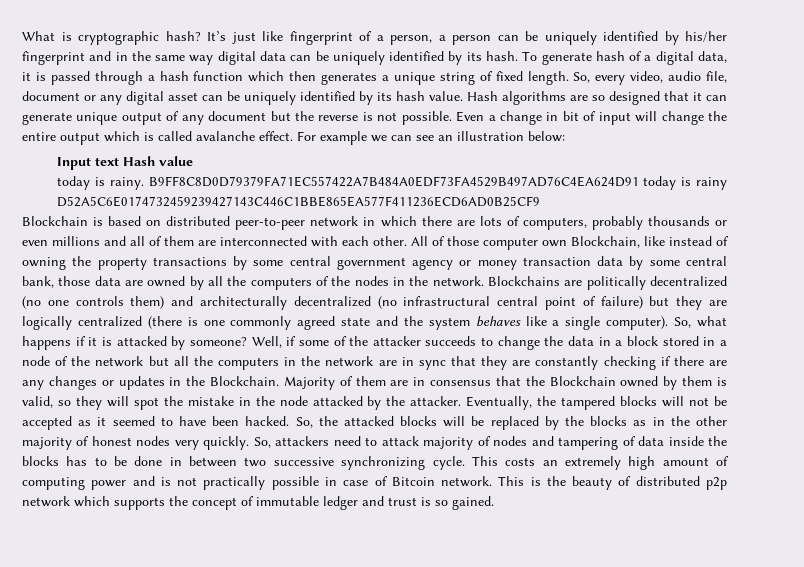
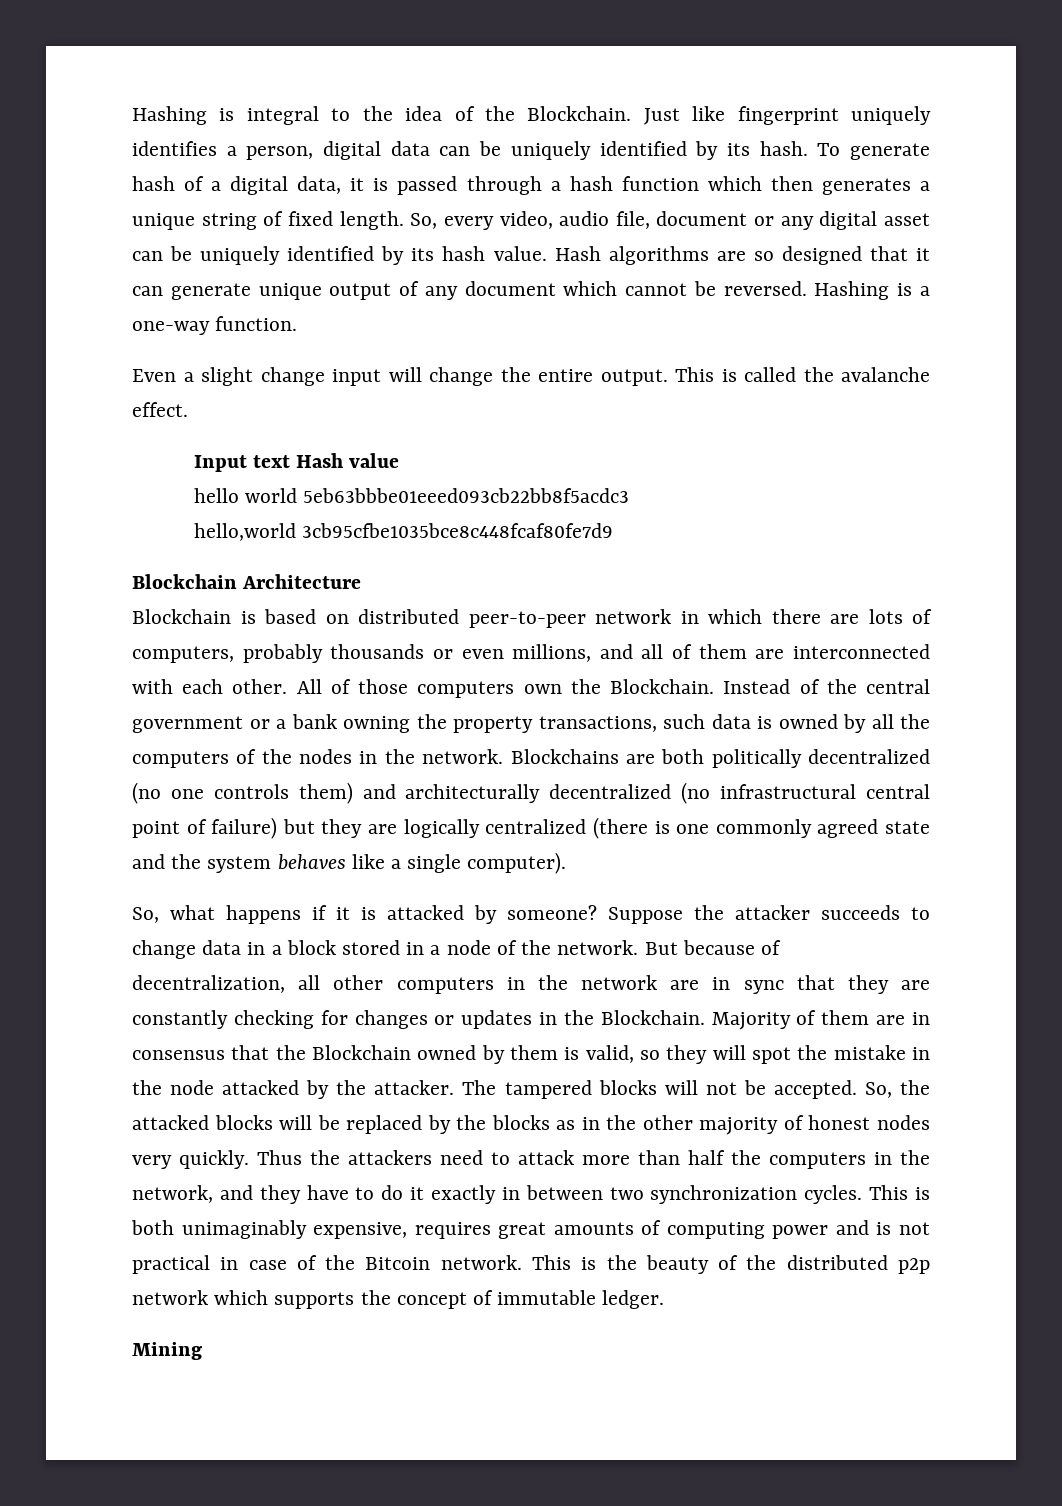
- What is cryptographic hash? It’s just like fingerprint of a person, a person can be uniquely identified by his/her fingerprint and in the same way digital data can be uniquely identified by its hash.
+ Hashing is integral to the idea of the Blockchain. Just like fingerprint uniquely identifies a person, digital data can be uniquely identified by its hash.
- Hash algorithms are so designed that it can generate unique output of any document but the reverse is not possible. Even a change in bit of input will change the entire output which is called avalanche effect. For example we can see an illustration below:
+ Hash algorithms are so designed that it can generate unique output of any document which cannot be reversed. Hashing is a one-way function.
+ Even a slight change input will change the entire output. This is called the avalanche effect.
  Input text Hash value
- today is rainy. B9FF8C8D0D79379FA71EC557422A7B484A0EDF73FA4529B497AD76C4EA624D91 today is rainy D52A5C6E0174732459239427143C446C1BBE865EA577F411236ECD6AD0B25CF9
+ hello world 5eb63bbbe01eeed093cb22bb8f5acdc3
+ hello,world 3cb95cfbe1035bce8c448fcaf80fe7d9
+ Blockchain Architecture
- Blockchain is based on distributed peer-to-peer network in which there are lots of computers, probably thousands or even millions and all of them are interconnected with each other.
+ Blockchain is based on distributed peer-to-peer network in which there are lots of computers, probably thousands or even millions, and all of them are interconnected with each other.
- All of those computer own Blockchain, like instead of owning the property transactions by some central government agency or money transaction data by some central bank, those data are owned by all the computers of the nodes in the network.
+ All of those computers own the Blockchain. Instead of the central government or a bank owning the property transactions, such data is owned by all the computers of the nodes in the network.
- Blockchains are politically decentralized (no one controls them) and architecturally decentralized (no infrastructural central point of failure) but they are logically centralized (there is one commonly agreed state and the system behaves like a single computer). So, what happens if it is attacked by someone?
+ Blockchains are both politically decentralized (no one controls them) and architecturally decentralized (no infrastructural central point of failure) but they are logically centralized (there is one commonly agreed state and the system behaves like a single computer).
+ So, what happens if it is attacked by someone?
- Well, if some of the attacker succeeds to change the data in a block stored in a node of the network but all the computers in the network are in sync that they are constantly checking if there are any changes or updates in the Blockchain.
+ Suppose the attacker succeeds to change data in a block stored in a node of the network. But because of decentralization, all other computers in the network are in sync that they are constantly checking for changes or updates in the Blockchain.
- Eventually, the tampered blocks will not be accepted as it seemed to have been hacked.
+ The tampered blocks will not be accepted.
- So, attackers need to attack majority of nodes and tampering of data inside the blocks has to be done in between two successive synchronizing cycle. This costs an extremely high amount of computing power and is not practically possible in case of Bitcoin network.
+ Thus the attackers need to attack more than half the computers in the network, and they have to do it exactly in between two synchronization cycles. This is both unimaginably expensive, requires great amounts of computing power and is not practical in case of the Bitcoin network.
- This is the beauty of distributed p2p network which supports the concept of immutable ledger and trust is so gained.
+ This is the beauty of the distributed p2p network which supports the concept of immutable ledger.
+ Mining

